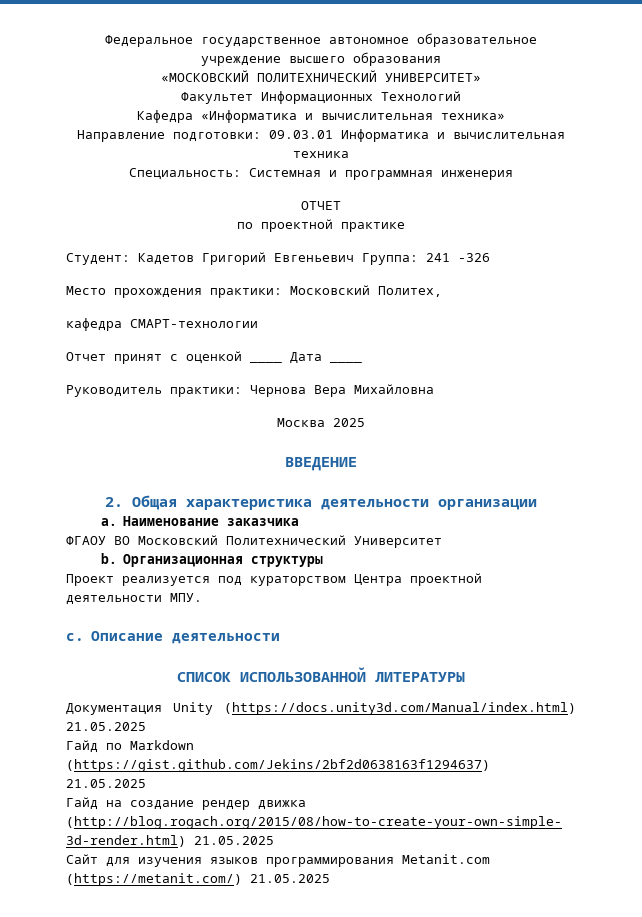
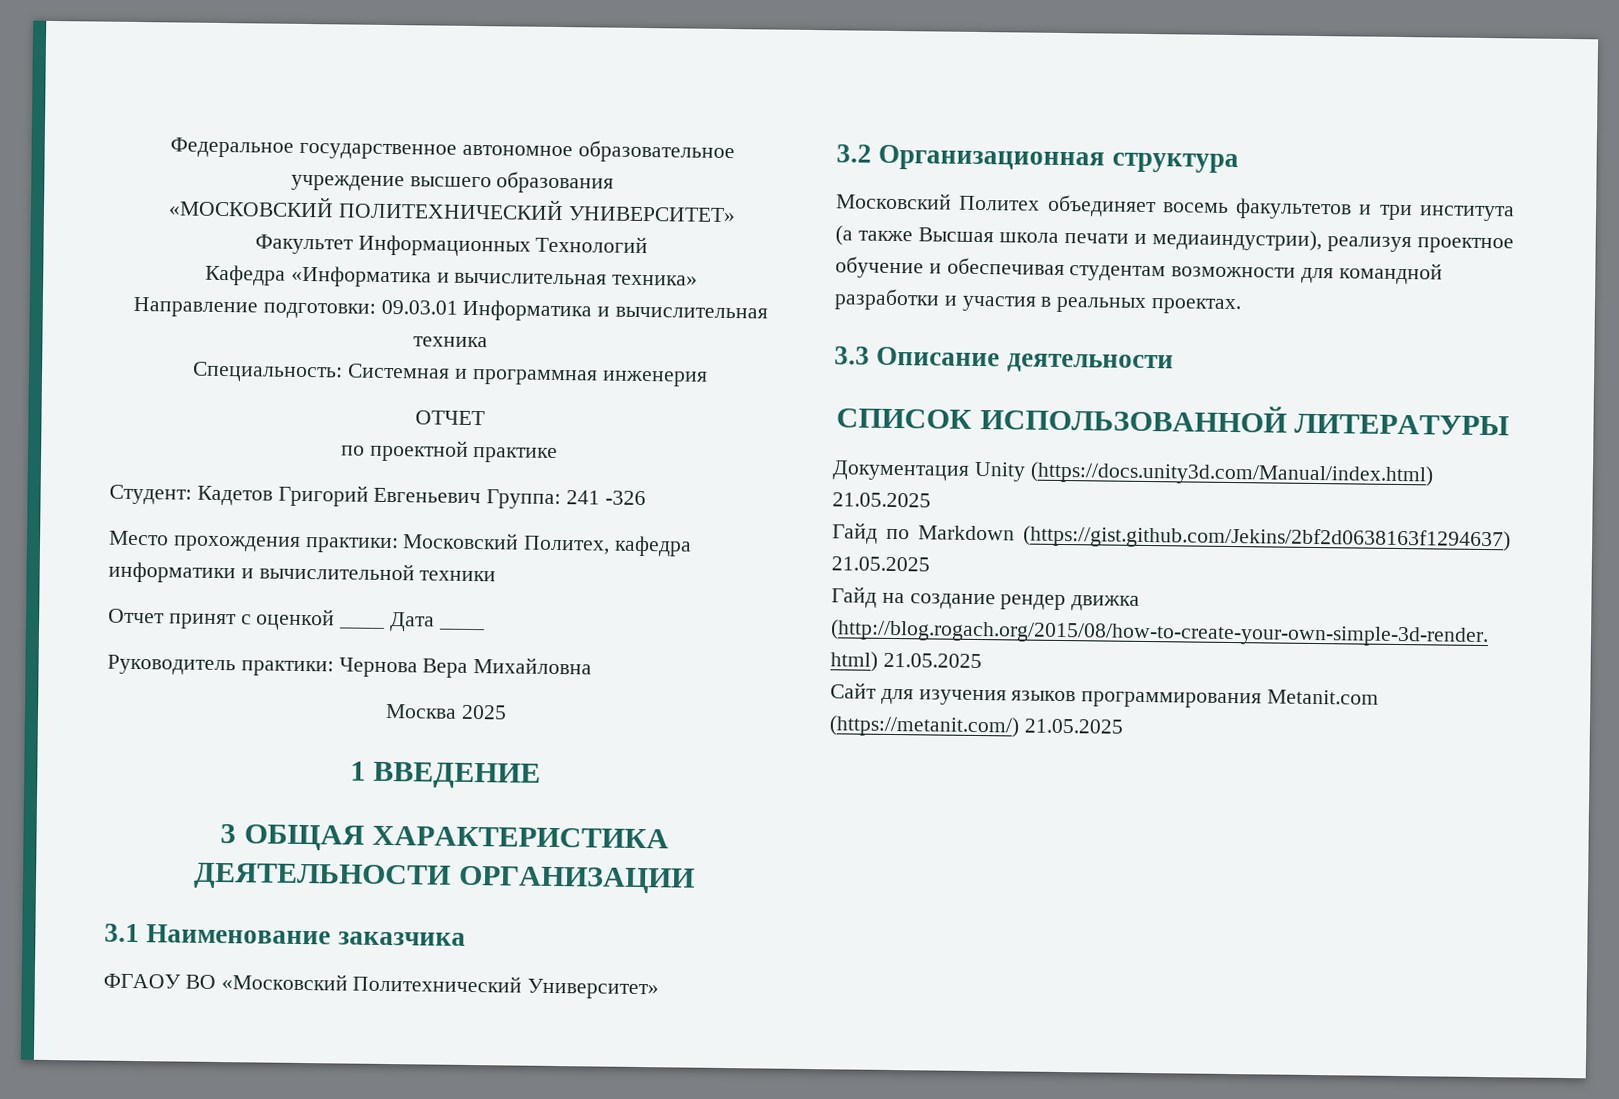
- Место прохождения практики: Московский Политех,
- кафедра СМАРТ-технологии
+ Место прохождения практики: Московский Политех, кафедра информатики и вычислительной техники
- ВВЕДЕНИЕ
+ 1 ВВЕДЕНИЕ
- 2. Общая характеристика деятельности организации
- a. Наименование заказчика
- ФГАОУ ВО Московский Политехнический Университет
- b. Организационная структуры
- Проект реализуется под кураторством Центра проектной деятельности МПУ.
- c. Описание деятельности
+ 3 ОБЩАЯ ХАРАКТЕРИСТИКА ДЕЯТЕЛЬНОСТИ ОРГАНИЗАЦИИ
+ 3.1 Наименование заказчика
+ ФГАОУ ВО «Московский Политехнический Университет»
+ 3.2 Организационная структура
+ Московский Политех объединяет восемь факультетов и три института (а также Высшая школа печати и медиаиндустрии), реализуя проектное обучение и обеспечивая студентам возможности для командной разработки и участия в реальных проектах.
+ 3.3 Описание деятельности

